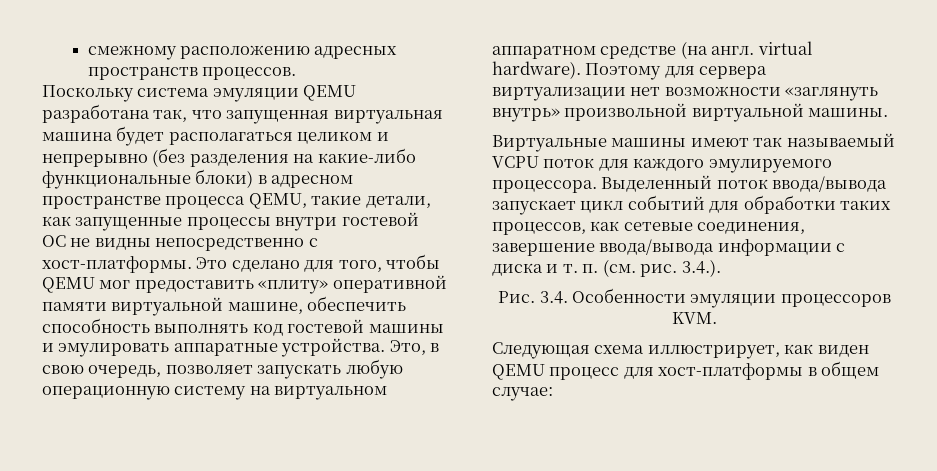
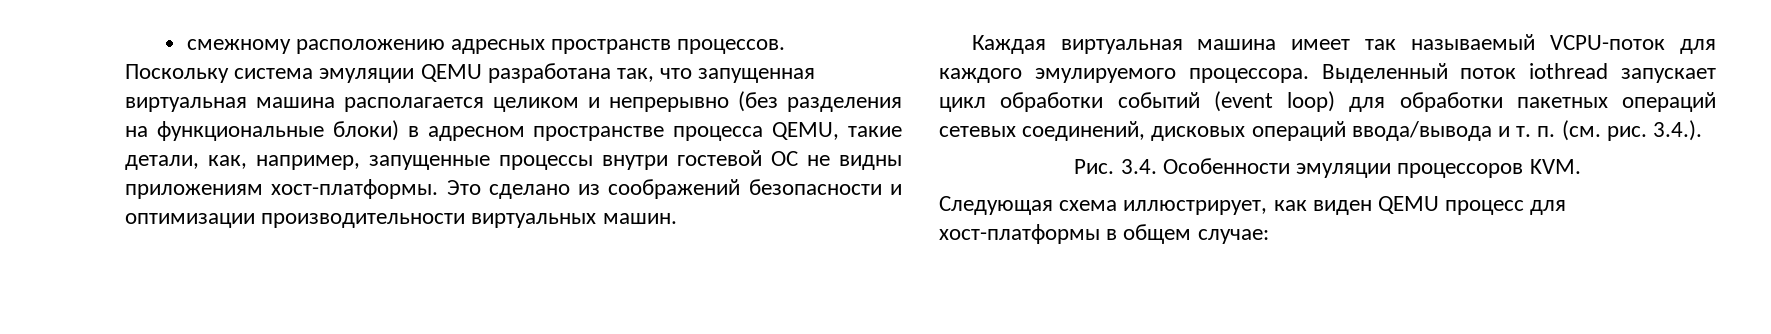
- Поскольку система эмуляции QEMU разработана так, что запущенная виртуальная машина будет располагаться целиком и непрерывно (без разделения на какие-либо функциональные блоки) в адресном пространстве процесса QEMU, такие детали, как запущенные процессы внутри гостевой ОС не видны непосредственно с хост-платформы.
+ Поскольку система эмуляции QEMU разработана так, что запущенная виртуальная машина располагается целиком и непрерывно (без разделения на функциональные блоки) в адресном пространстве процесса QEMU, такие детали, как, например, запущенные процессы внутри гостевой ОС не видны приложениям хост-платформы.
- Это сделано для того, чтобы QEMU мог предоставить «плиту» оперативной памяти виртуальной машине, обеспечить способность выполнять код гостевой машины и эмулировать аппаратные устройства. Это, в свою очередь, позволяет запускать любую операционную систему на виртуальном аппаратном средстве (на англ. virtual hardware). Поэтому для сервера виртуализации нет возможности «заглянуть внутрь» произвольной виртуальной машины.
- Виртуальные машины имеют так называемый VCPU поток для каждого эмулируемого процессора.
+ Это сделано из соображений безопасности и оптимизации производительности виртуальных машин.
+ Каждая виртуальная машина имеет так называемый VCPU-поток для каждого эмулируемого процессора.
- Выделенный поток ввода/вывода запускает цикл событий для обработки таких процессов, как сетевые соединения, завершение ввода/вывода информации с диска и т. п. (см. рис.
+ Выделенный поток iothread запускает цикл обработки событий (event loop) для обработки пакетных операций сетевых соединений, дисковых операций ввода/вывода и т. п. (см. рис.

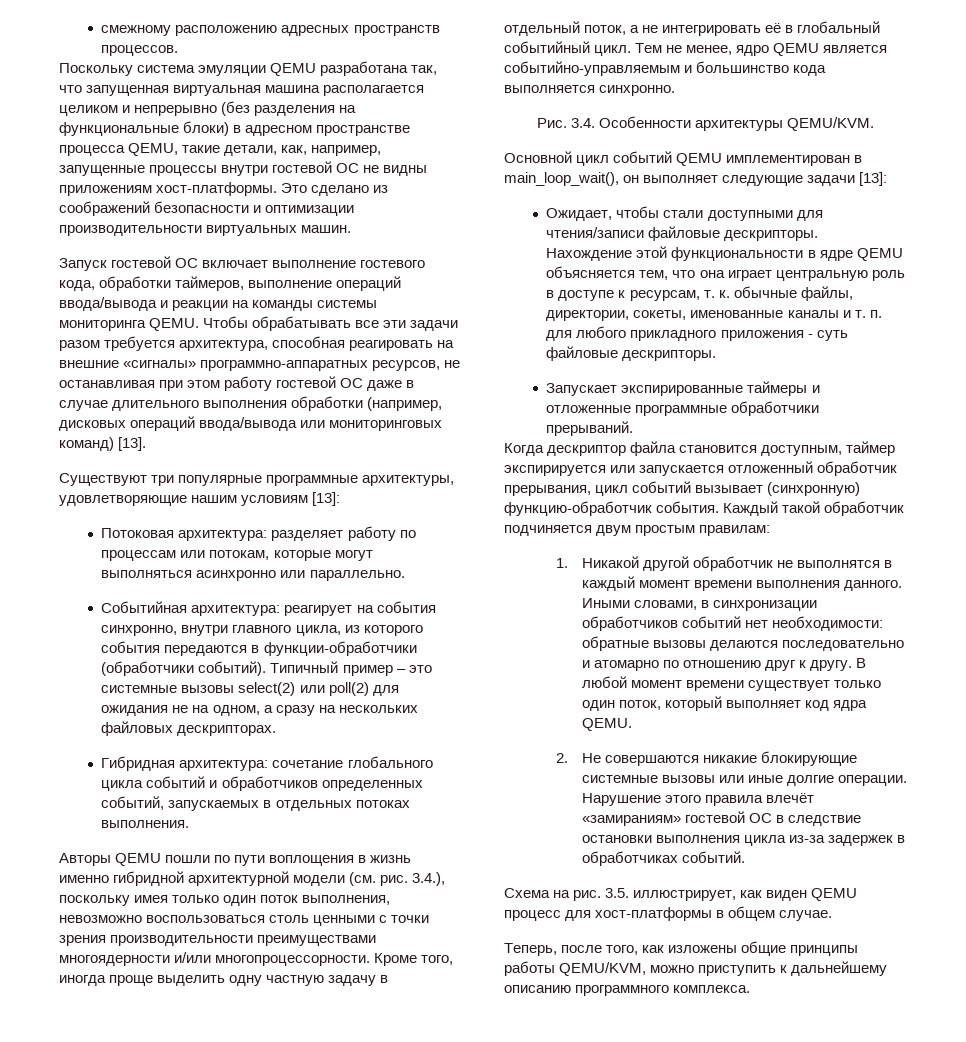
- Каждая виртуальная машина имеет так называемый VCPU-поток для каждого эмулируемого процессора. Выделенный поток iothread запускает цикл обработки событий (event loop) для обработки пакетных операций сетевых соединений, дисковых операций ввода/вывода и т. п. (см. рис. 3.4.).
- Рис. 3.4. Особенности эмуляции процессоров KVM.
- Следующая схема иллюстрирует, как виден QEMU процесс для хост-платформы в общем случае:
+ Запуск гостевой ОС включает выполнение гостевого кода, обработки таймеров, выполнение операций ввода/вывода и реакции на команды системы мониторинга QEMU. Чтобы обрабатывать все эти задачи разом требуется архитектура, способная реагировать на внешние «сигналы» программно-аппаратных ресурсов, не останавливая при этом работу гостевой ОС даже в случае длительного выполнения обработки (например, дисковых операций ввода/вывода или мониторинговых команд) [13].
+ Существуют три популярные программные архитектуры, удовлетворяющие нашим условиям [13]:
+ Потоковая архитектура: разделяет работу по процессам или потокам, которые могут выполняться асинхронно или параллельно.
+ Событийная архитектура: реагирует на события синхронно, внутри главного цикла, из которого события передаются в функции-обработчики (обработчики событий). Типичный пример – это системные вызовы select(2) или poll(2) для ожидания не на одном, а сразу на нескольких файловых дескрипторах.
+ Гибридная архитектура: сочетание глобального цикла событий и обработчиков определенных событий, запускаемых в отдельных потоках выполнения.
+ Авторы QEMU пошли по пути воплощения в жизнь именно гибридной архитектурной модели (см. рис. 3.4.), поскольку имея только один поток выполнения, невозможно воспользоваться столь ценными с точки зрения производительности преимуществами многоядерности и/или многопроцессорности. Кроме того, иногда проще выделить одну частную задачу в отдельный поток, а не интегрировать её в глобальный событийный цикл. Тем не менее, ядро QEMU является событийно-управляемым и большинство кода выполняется синхронно.
+ Рис. 3.4. Особенности архитектуры QEMU/KVM.
+ Основной цикл событий QEMU имплементирован в main_loop_wait(), он выполняет следующие задачи [13]:
+ Ожидает, чтобы стали доступными для чтения/записи файловые дескрипторы. Нахождение этой функциональности в ядре QEMU объясняется тем, что она играет центральную роль в доступе к ресурсам, т. к. обычные файлы, директории, сокеты, именованные каналы и т. п. для любого прикладного приложения - суть файловые дескрипторы.
+ Запускает экспирированные таймеры и отложенные программные обработчики прерываний.
+ Когда дескриптор файла становится доступным, таймер экспирируется или запускается отложенный обработчик прерывания, цикл событий вызывает (синхронную) функцию-обработчик события. Каждый такой обработчик подчиняется двум простым правилам:
+ 1. Никакой другой обработчик не выполнятся в каждый момент времени выполнения данного. Иными словами, в синхронизации обработчиков событий нет необходимости: обратные вызовы делаются последовательно и атомарно по отношению друг к другу. В любой момент времени существует только один поток, который выполняет код ядра QEMU.
+ 2. Не совершаются никакие блокирующие системные вызовы или иные долгие операции. Нарушение этого правила влечёт «замираниям» гостевой ОС в следствие остановки выполнения цикла из-за задержек в обработчиках событий.
+ Схема на рис. 3.5. иллюстрирует, как виден QEMU процесс для хост-платформы в общем случае.
+ Теперь, после того, как изложены общие принципы работы QEMU/KVM, можно приступить к дальнейшему описанию программного комплекса.

